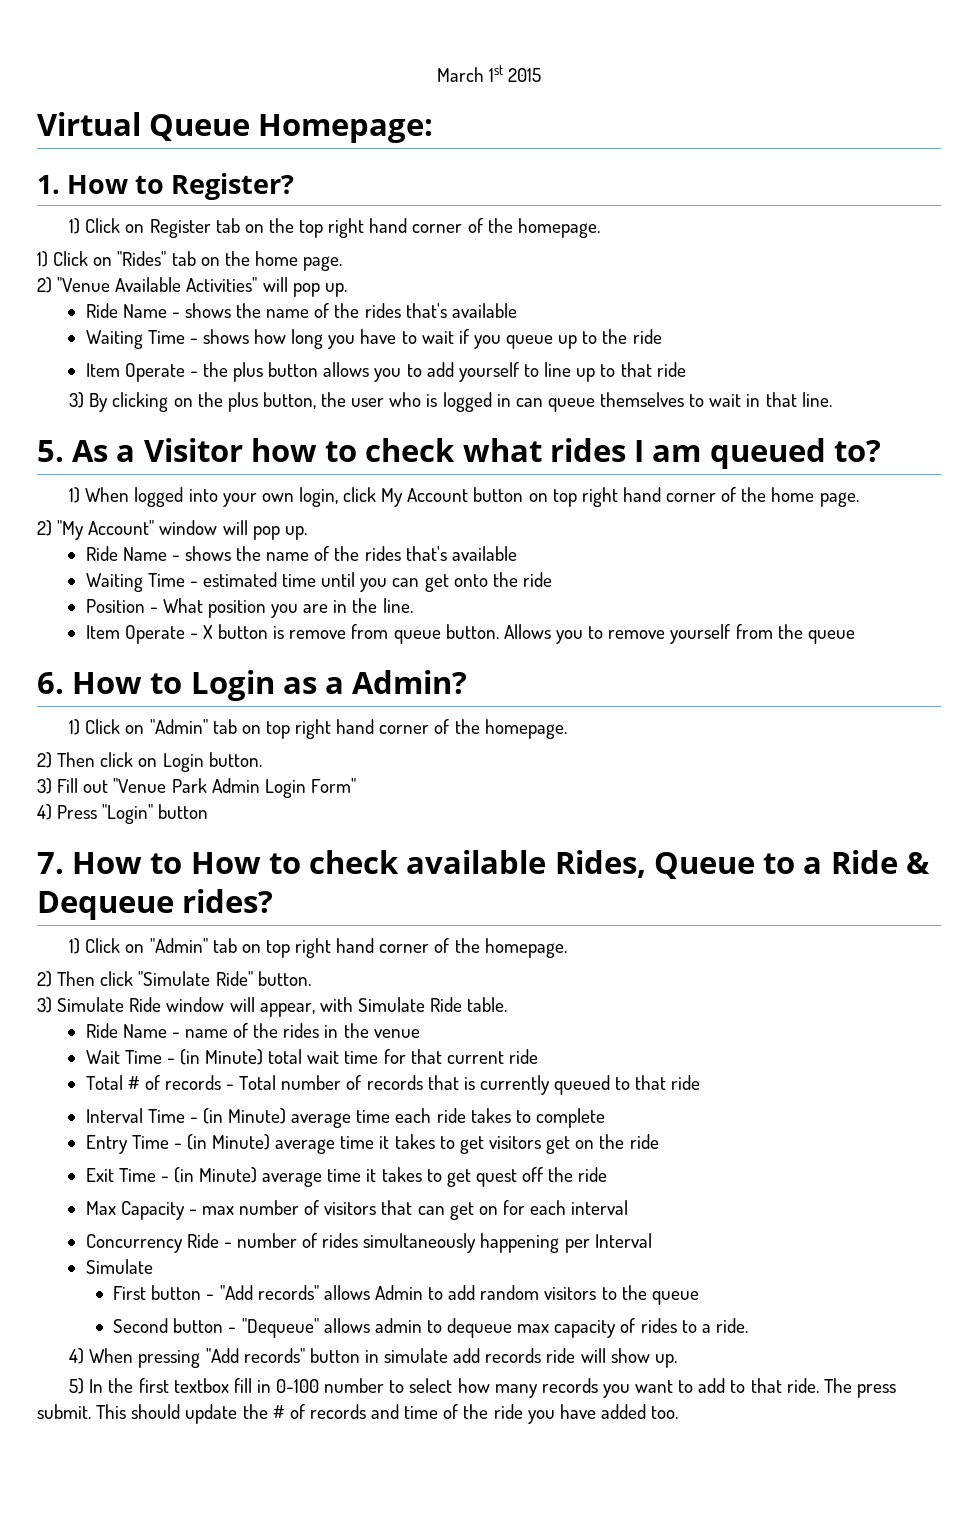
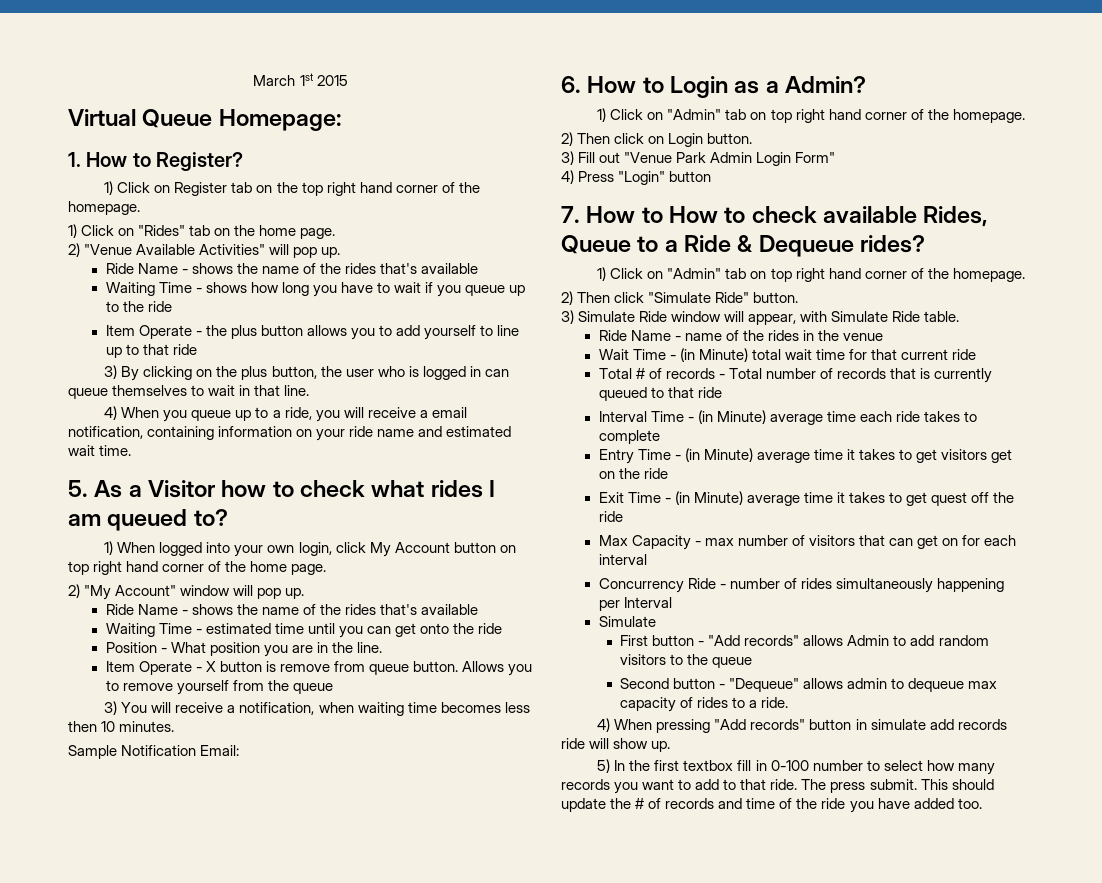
+ 4) When you queue up to a ride, you will receive a email notification, containing information on your ride name and estimated wait time.
+ 3) You will receive a notification, when waiting time becomes less then 10 minutes.
+ Sample Notification Email:

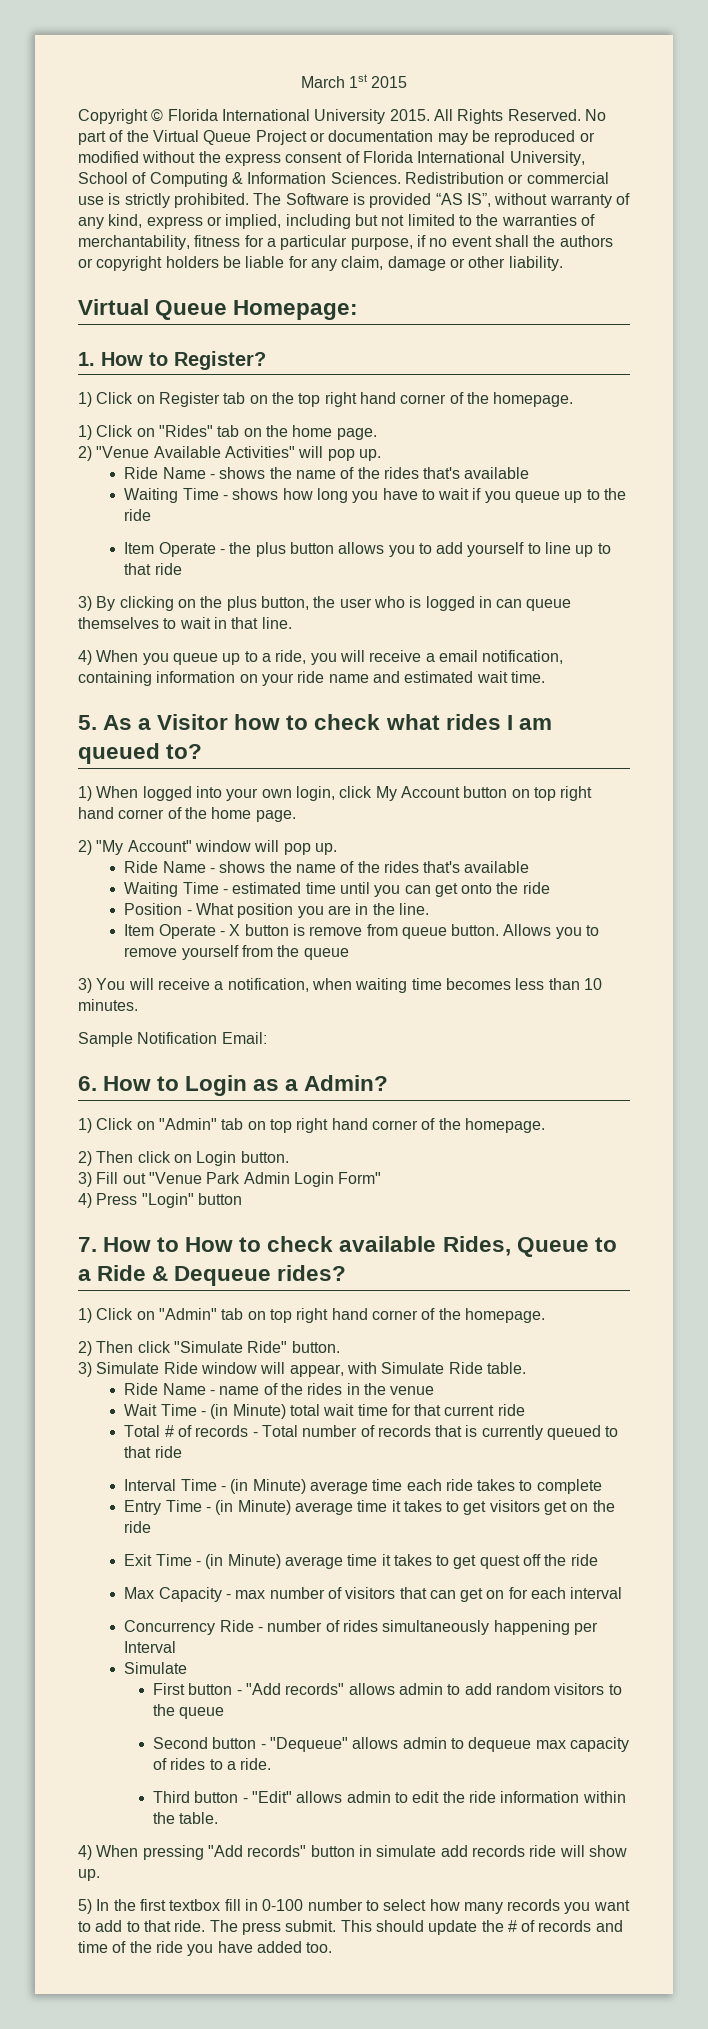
+ Copyright © Florida International University 2015. All Rights Reserved. No part of the Virtual Queue Project or documentation may be reproduced or modified without the express consent of Florida International University, School of Computing & Information Sciences. Redistribution or commercial use is strictly prohibited. The Software is provided “AS IS”, without warranty of any kind, express or implied, including but not limited to the warranties of merchantability, fitness for a particular purpose, if no event shall the authors or copyright holders be liable for any claim, damage or other liability.
- 3) You will receive a notification, when waiting time becomes less then 10 minutes.
+ 3) You will receive a notification, when waiting time becomes less than 10 minutes.
- First button - "Add records" allows Admin to add random visitors to the queue
+ First button - "Add records" allows admin to add random visitors to the queue
+ Third button - "Edit" allows admin to edit the ride information within the table.

